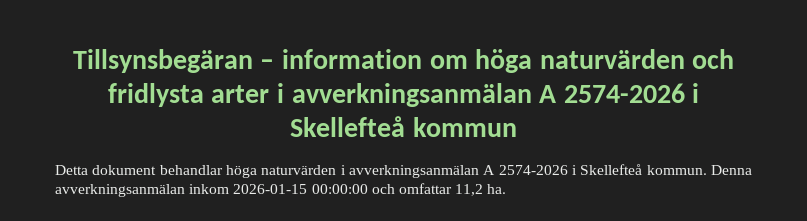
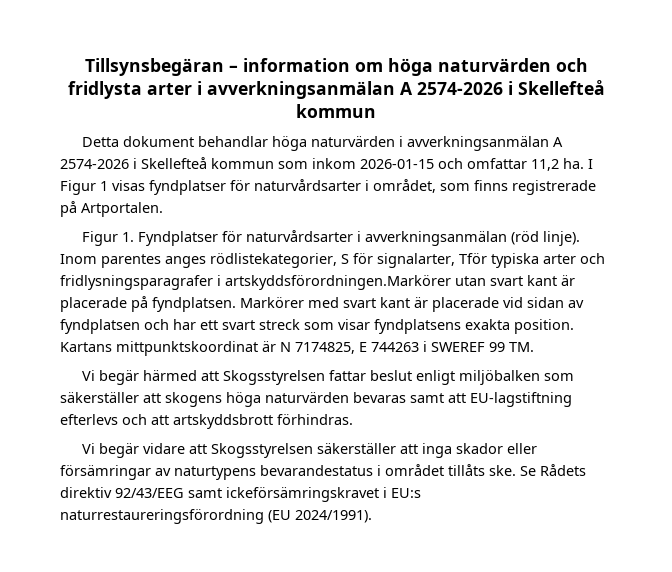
- Detta dokument behandlar höga naturvärden i avverkningsanmälan A 2574-2026 i Skellefteå kommun. Denna avverkningsanmälan inkom 2026-01-15 00:00:00 och omfattar 11,2 ha.
+ Detta dokument behandlar höga naturvärden i avverkningsanmälan A 2574-2026 i Skellefteå kommun som inkom 2026-01-15 och omfattar 11,2 ha.
+ I Figur 1 visas fyndplatser för naturvårdsarter i området, som finns registrerade på Artportalen.
+ Figur 1. Fyndplatser för naturvårdsarter i avverkningsanmälan (röd linje). Inom parentes anges rödlistekategorier, S för signalarter, Tför typiska arter och fridlysningsparagrafer i artskyddsförordningen.Markörer utan svart kant är placerade på fyndplatsen. Markörer med svart kant är placerade vid sidan av fyndplatsen och har ett svart streck som visar fyndplatsens exakta position. Kartans mittpunktskoordinat är N 7174825, E 744263 i SWEREF 99 TM.
+ Vi begär härmed att Skogsstyrelsen fattar beslut enligt miljöbalken som säkerställer att skogens höga naturvärden bevaras samt att EU-lagstiftning efterlevs och att artskyddsbrott förhindras.
+ Vi begär vidare att Skogsstyrelsen säkerställer att inga skador eller försämringar av naturtypens bevarandestatus i området tillåts ske. Se Rådets direktiv 92/43/EEG samt ickeförsämringskravet i EU:s naturrestaureringsförordning (EU 2024/1991).

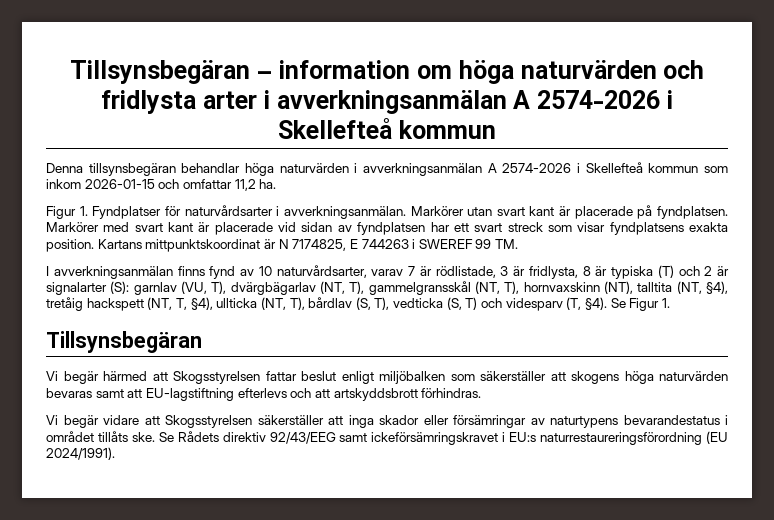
- Detta dokument behandlar höga naturvärden i avverkningsanmälan A 2574-2026 i Skellefteå kommun som inkom 2026-01-15 och omfattar 11,2 ha. I Figur 1 visas fyndplatser för naturvårdsarter i området, som finns registrerade på Artportalen.
+ Denna tillsynsbegäran behandlar höga naturvärden i avverkningsanmälan A 2574-2026 i Skellefteå kommun som inkom 2026-01-15 och omfattar 11,2 ha.
- Figur 1. Fyndplatser för naturvårdsarter i avverkningsanmälan (röd linje). Inom parentes anges rödlistekategorier, S för signalarter, Tför typiska arter och fridlysningsparagrafer i artskyddsförordningen.Markörer utan svart kant är placerade på fyndplatsen.
+ Figur 1. Fyndplatser för naturvårdsarter i avverkningsanmälan. Markörer utan svart kant är placerade på fyndplatsen.
- Markörer med svart kant är placerade vid sidan av fyndplatsen och har ett svart streck som visar fyndplatsens exakta position.
+ Markörer med svart kant är placerade vid sidan av fyndplatsen har ett svart streck som visar fyndplatsens exakta position.
+ I avverkningsanmälan finns fynd av 10 naturvårdsarter, varav 7 är rödlistade, 3 är fridlysta, 8 är typiska (T) och 2 är signalarter (S): garnlav (VU, T), dvärgbägarlav (NT, T), gammelgransskål (NT, T), hornvaxskinn (NT), talltita (NT, §4), tretåig hackspett (NT, T, §4), ullticka (NT, T), bårdlav (S, T), vedticka (S, T) och videsparv (T, §4). Se Figur 1.
+ Tillsynsbegäran

